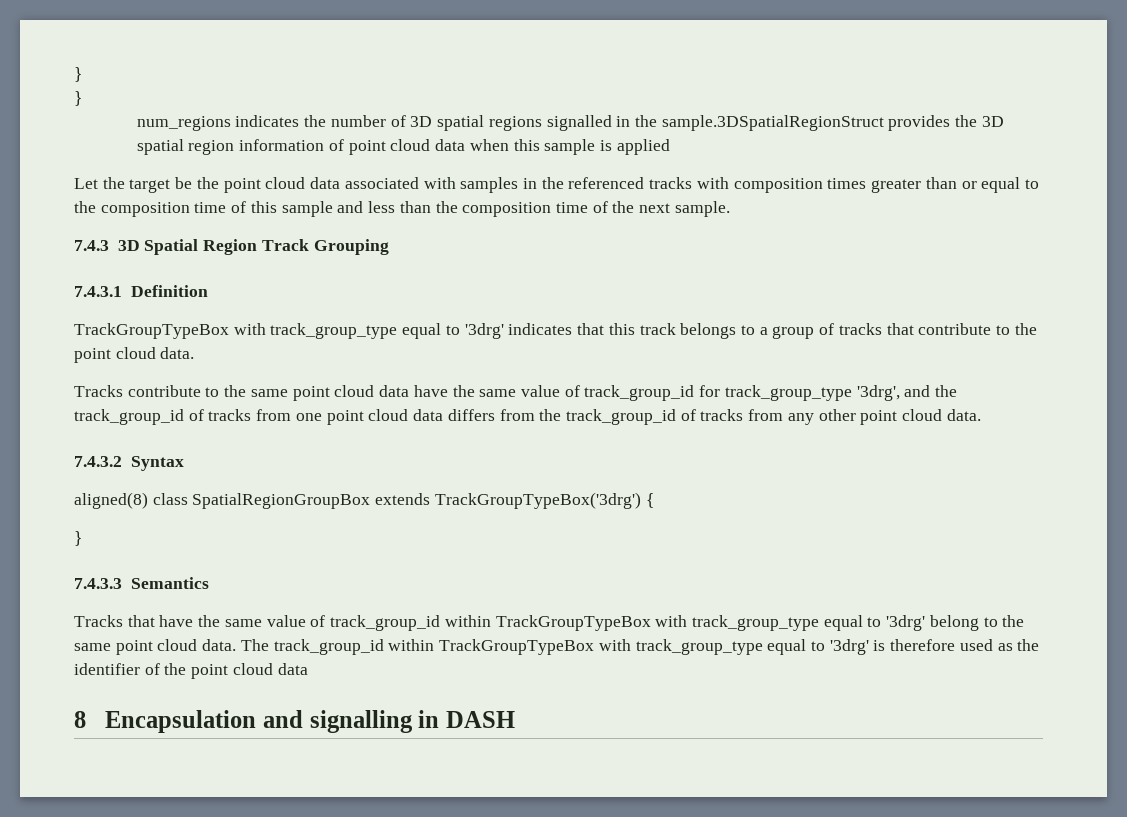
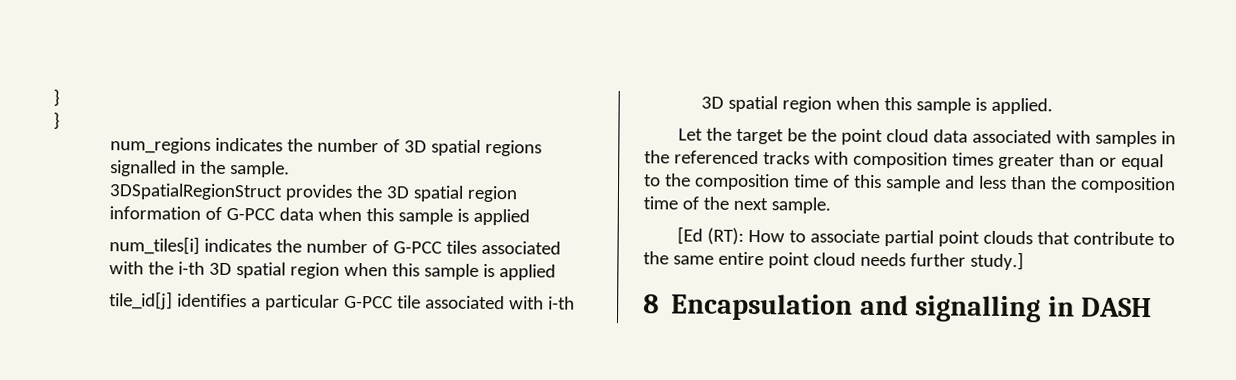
- num_regions indicates the number of 3D spatial regions signalled in the sample.3DSpatialRegionStruct provides the 3D spatial region information of point cloud data when this sample is applied
+ num_regions indicates the number of 3D spatial regions signalled in the sample.
+ 3DSpatialRegionStruct provides the 3D spatial region information of G-PCC data when this sample is applied
+ num_tiles[i] indicates the number of G-PCC tiles associated with the i-th 3D spatial region when this sample is applied
+ tile_id[j] identifies a particular G-PCC tile associated with i-th 3D spatial region when this sample is applied.
- 7.4.3 3D Spatial Region Track Grouping
- 7.4.3.1 Definition
- TrackGroupTypeBox with track_group_type equal to '3drg' indicates that this track belongs to a group of tracks that contribute to the point cloud data.
- Tracks contribute to the same point cloud data have the same value of track_group_id for track_group_type '3drg', and the track_group_id of tracks from one point cloud data differs from the track_group_id of tracks from any other point cloud data.
- 7.4.3.2 Syntax
- aligned(8) class SpatialRegionGroupBox extends TrackGroupTypeBox('3drg') {
- }
- 7.4.3.3 Semantics
- Tracks that have the same value of track_group_id within TrackGroupTypeBox with track_group_type equal to '3drg' belong to the same point cloud data. The track_group_id within TrackGroupTypeBox with track_group_type equal to '3drg' is therefore used as the identifier of the point cloud data
+ [Ed (RT): How to associate partial point clouds that contribute to the same entire point cloud needs further study.]

